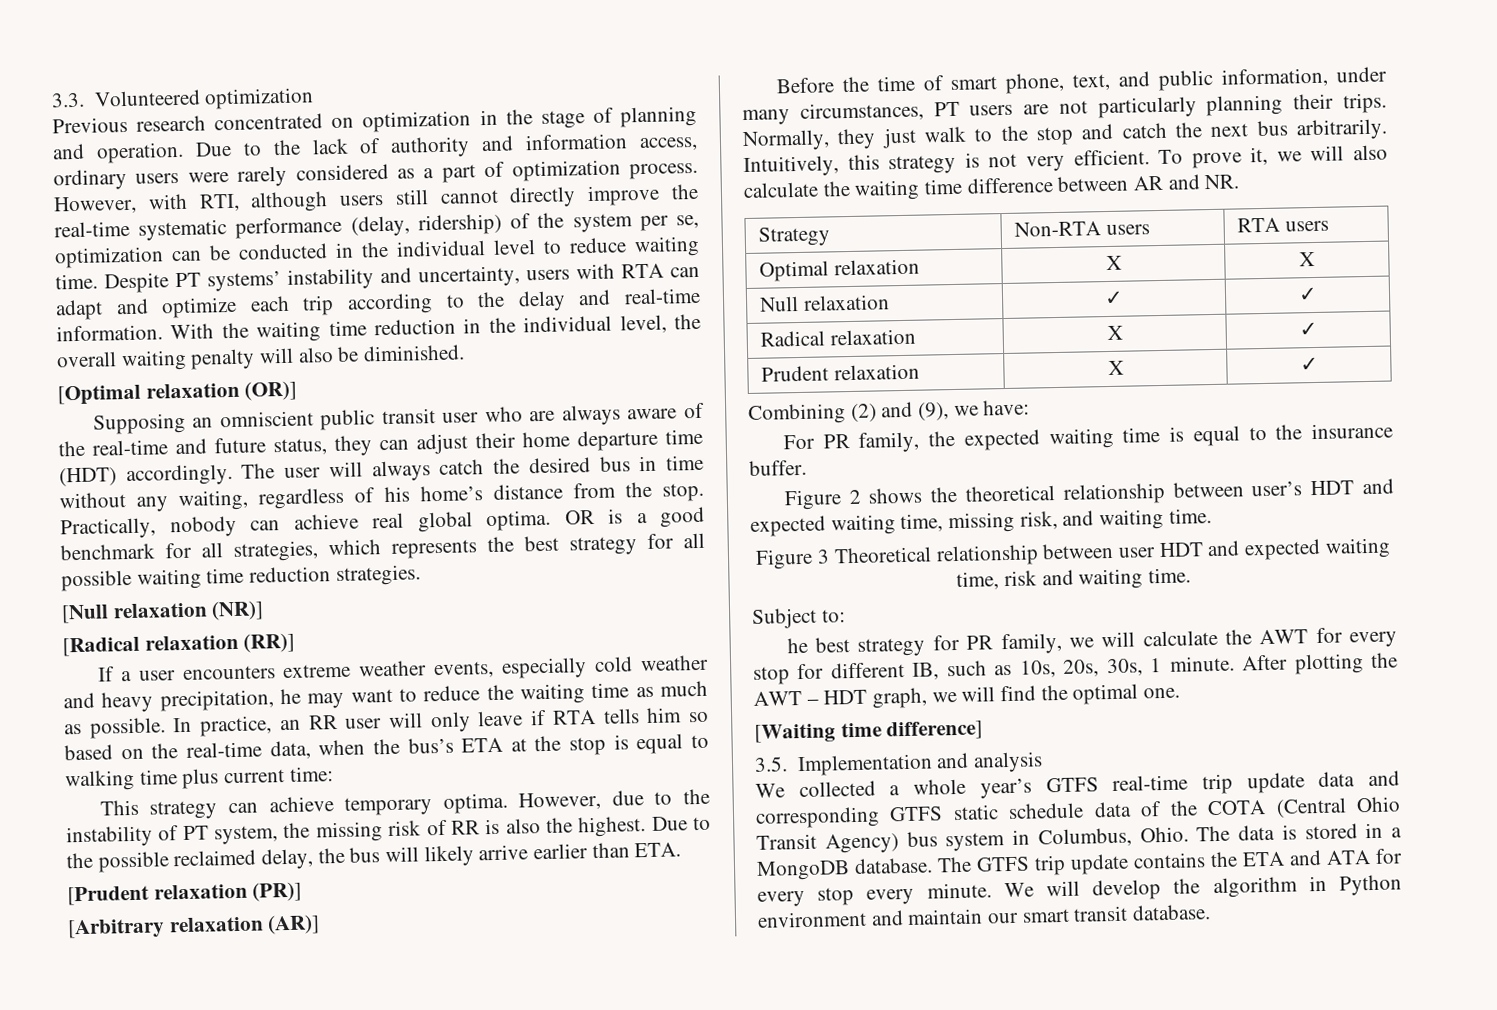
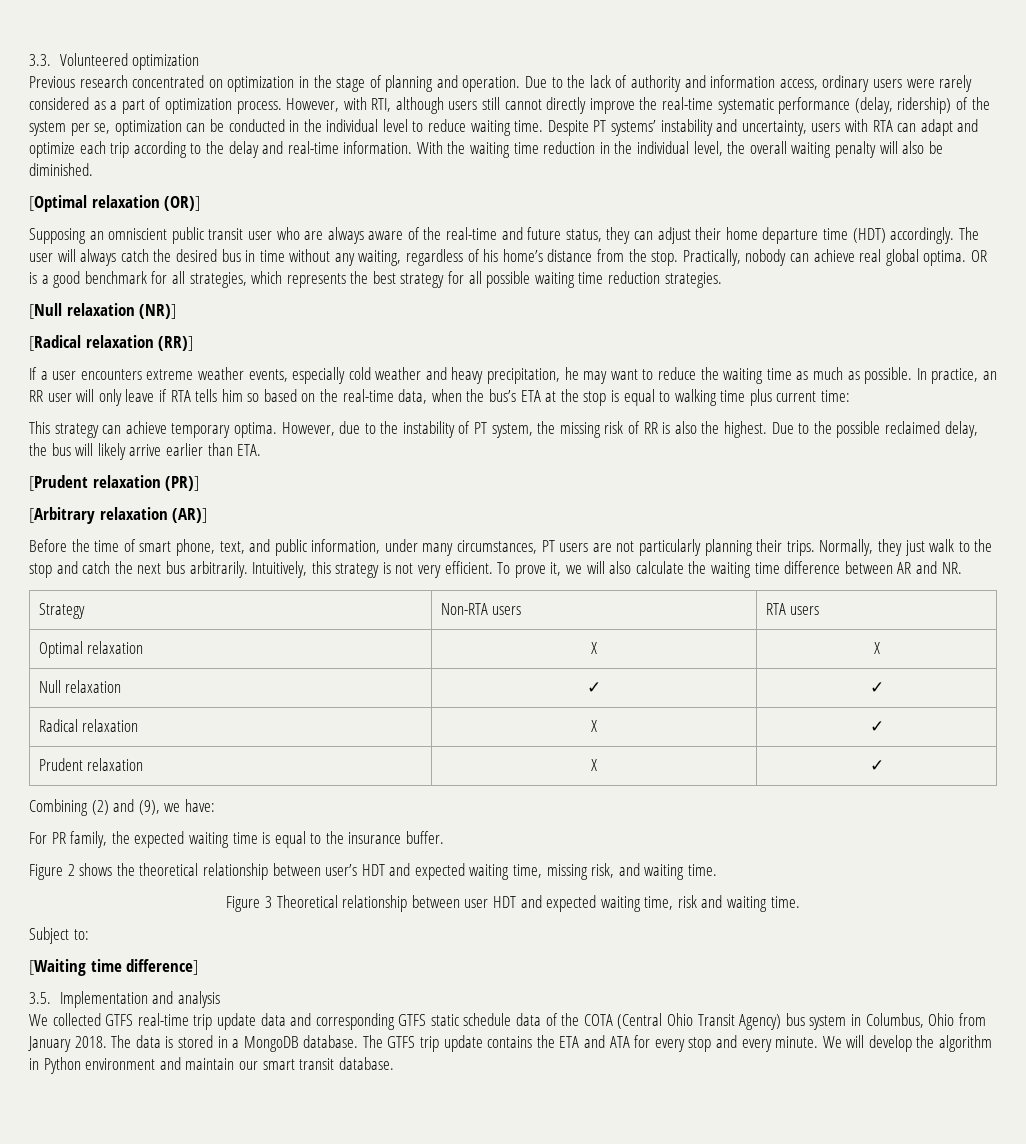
- he best strategy for PR family, we will calculate the AWT for every stop for different IB, such as 10s, 20s, 30s, 1 minute. After plotting the AWT – HDT graph, we will find the optimal one.
- We collected a whole year’s GTFS real-time trip update data and corresponding GTFS static schedule data of the COTA (Central Ohio Transit Agency) bus system in Columbus, Ohio.
+ We collected GTFS real-time trip update data and corresponding GTFS static schedule data of the COTA (Central Ohio Transit Agency) bus system in Columbus, Ohio from January 2018.
- The GTFS trip update contains the ETA and ATA for every stop every minute.
+ The GTFS trip update contains the ETA and ATA for every stop and every minute.

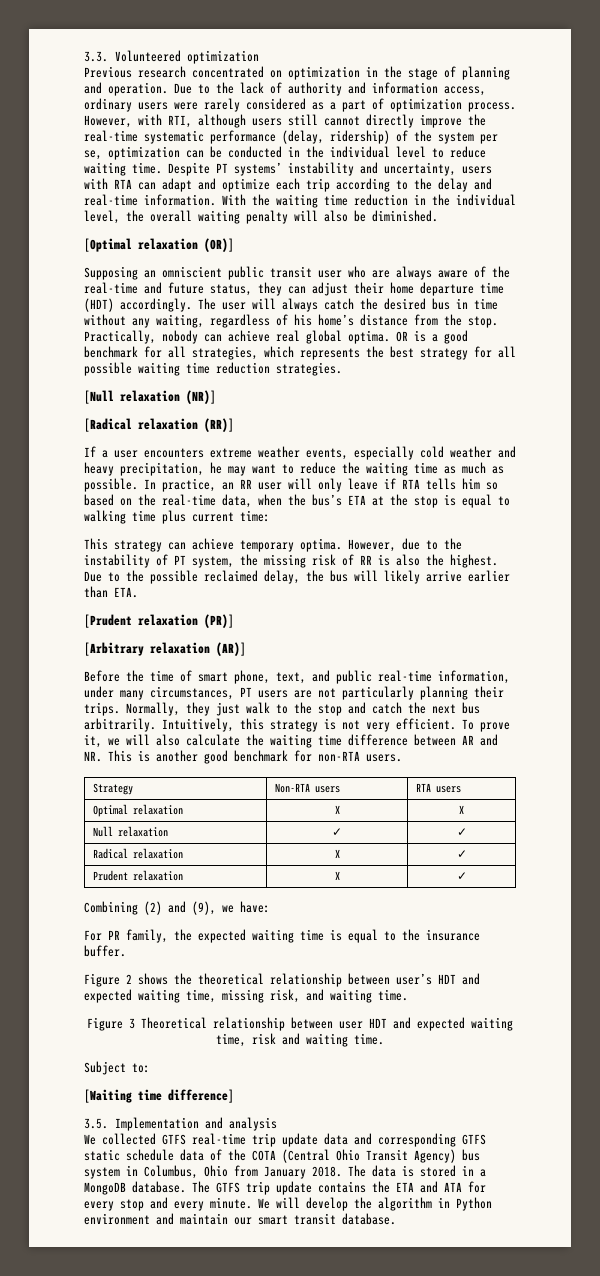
- Before the time of smart phone, text, and public information, under many circumstances, PT users are not particularly planning their trips.
+ Before the time of smart phone, text, and public real-time information, under many circumstances, PT users are not particularly planning their trips.
- To prove it, we will also calculate the waiting time difference between AR and NR.
+ To prove it, we will also calculate the waiting time difference between AR and NR. This is another good benchmark for non-RTA users.

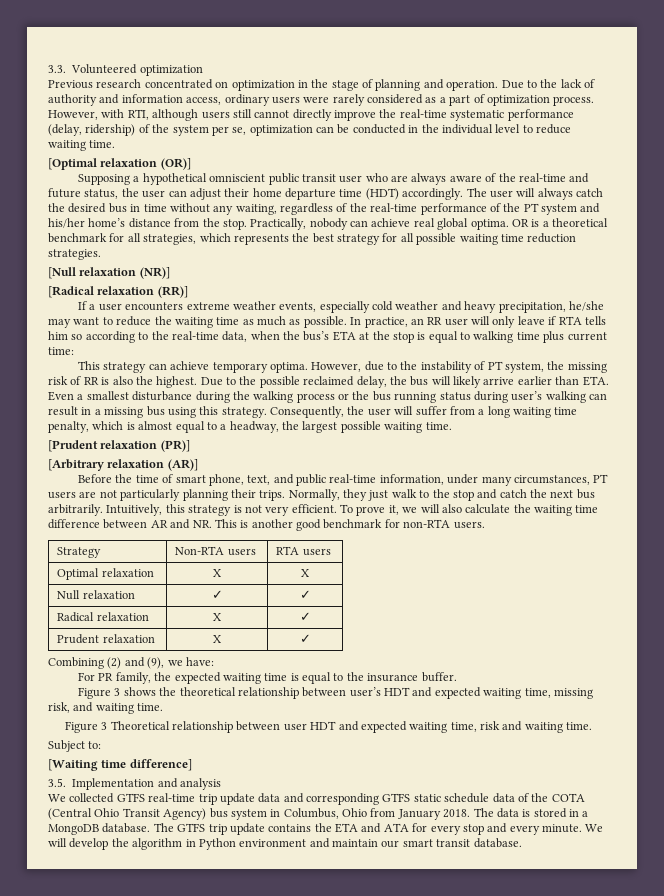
- Despite PT systems’ instability and uncertainty, users with RTA can adapt and optimize each trip according to the delay and real-time information. With the waiting time reduction in the individual level, the overall waiting penalty will also be diminished.
- Supposing an omniscient public transit user who are always aware of the real-time and future status, they can adjust their home departure time (HDT) accordingly.
+ Supposing a hypothetical omniscient public transit user who are always aware of the real-time and future status, the user can adjust their home departure time (HDT) accordingly.
- The user will always catch the desired bus in time without any waiting, regardless of his home’s distance from the stop.
+ The user will always catch the desired bus in time without any waiting, regardless of the real-time performance of the PT system and his/her home’s distance from the stop.
- OR is a good benchmark for all strategies, which represents the best strategy for all possible waiting time reduction strategies.
+ OR is a theoretical benchmark for all strategies, which represents the best strategy for all possible waiting time reduction strategies.
- If a user encounters extreme weather events, especially cold weather and heavy precipitation, he may want to reduce the waiting time as much as possible.
+ If a user encounters extreme weather events, especially cold weather and heavy precipitation, he/she may want to reduce the waiting time as much as possible.
- In practice, an RR user will only leave if RTA tells him so based on the real-time data, when the bus’s ETA at the stop is equal to walking time plus current time:
+ In practice, an RR user will only leave if RTA tells him so according to the real-time data, when the bus’s ETA at the stop is equal to walking time plus current time:
- Due to the possible reclaimed delay, the bus will likely arrive earlier than ETA.
+ Due to the possible reclaimed delay, the bus will likely arrive earlier than ETA. Even a smallest disturbance during the walking process or the bus running status during user’s walking can result in a missing bus using this strategy. Consequently, the user will suffer from a long waiting time penalty, which is almost equal to a headway, the largest possible waiting time.
- Figure 2 shows the theoretical relationship between user’s HDT and expected waiting time, missing risk, and waiting time.
+ Figure 3 shows the theoretical relationship between user’s HDT and expected waiting time, missing risk, and waiting time.

